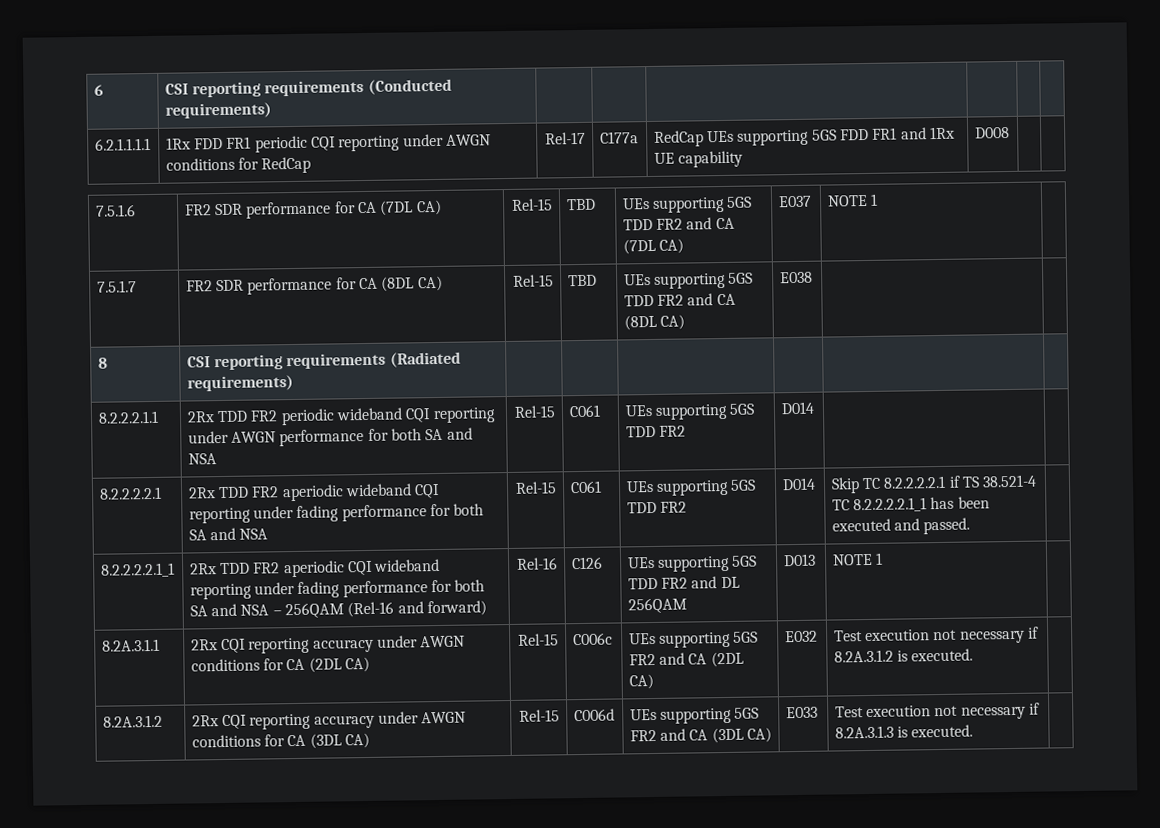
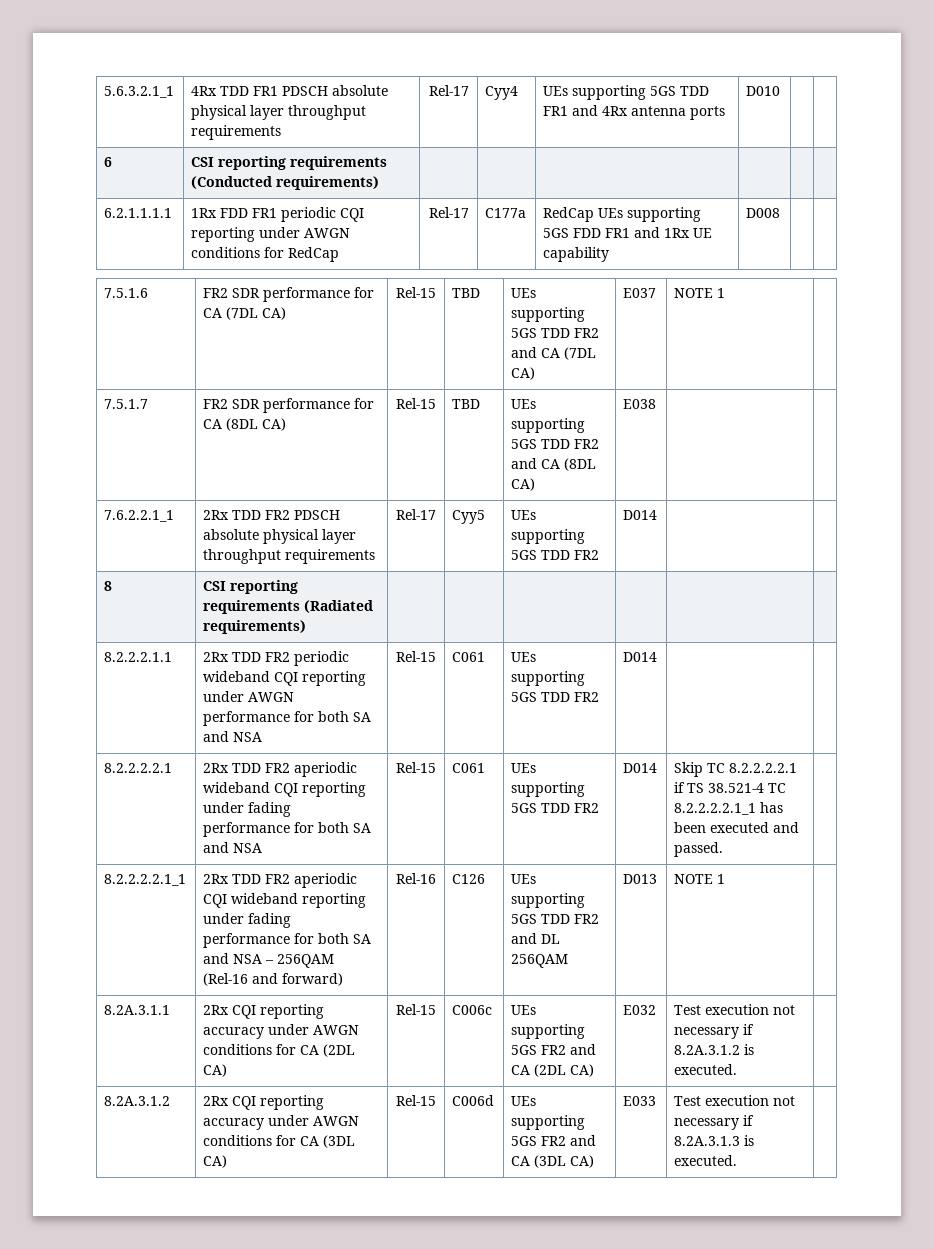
+ 5.6.3.2.1_1 | 4Rx TDD FR1 PDSCH absolute physical layer throughput requirements | Rel-17 | Cyy4 | UEs supporting 5GS TDD FR1 and 4Rx antenna ports | D010 | |
+ 7.6.2.2.1_1 | 2Rx TDD FR2 PDSCH absolute physical layer throughput requirements | Rel-17 | Cyy5 | UEs supporting 5GS TDD FR2 | D014 | |

